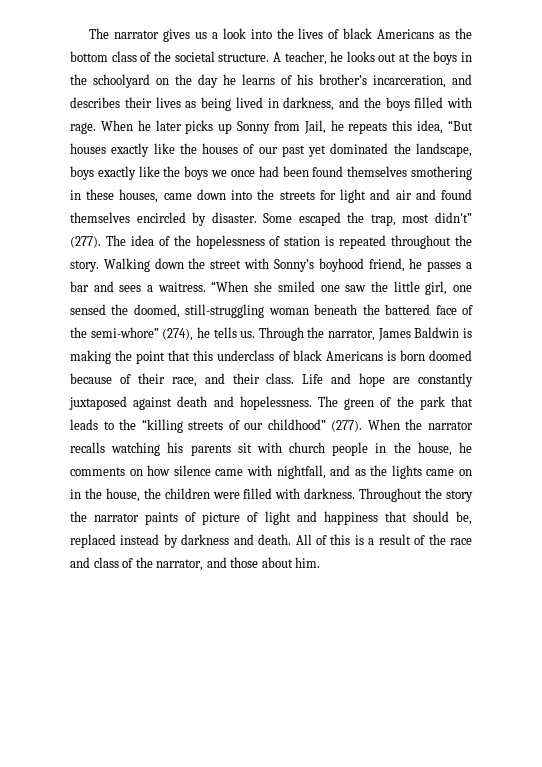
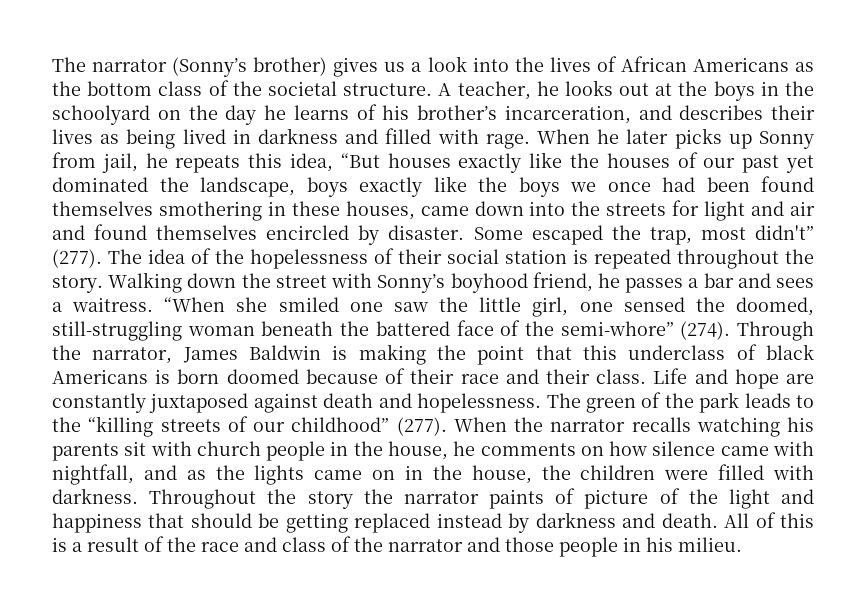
- The narrator gives us a look into the lives of black Americans as the bottom class of the societal structure.
+ The narrator (Sonny’s brother) gives us a look into the lives of African Americans as the bottom class of the societal structure.
- A teacher, he looks out at the boys in the schoolyard on the day he learns of his brother’s incarceration, and describes their lives as being lived in darkness, and the boys filled with rage.
+ A teacher, he looks out at the boys in the schoolyard on the day he learns of his brother’s incarceration, and describes their lives as being lived in darkness and filled with rage.
- When he later picks up Sonny from Jail, he repeats this idea, “But houses exactly like the houses of our past yet dominated the landscape, boys exactly like the boys we once had been found themselves smothering in these houses, came down into the streets for light and air and found themselves encircled by disaster.
+ When he later picks up Sonny from jail, he repeats this idea, “But houses exactly like the houses of our past yet dominated the landscape, boys exactly like the boys we once had been found themselves smothering in these houses, came down into the streets for light and air and found themselves encircled by disaster.
- The idea of the hopelessness of station is repeated throughout the story.
+ The idea of the hopelessness of their social station is repeated throughout the story.
- “When she smiled one saw the little girl, one sensed the doomed, still-struggling woman beneath the battered face of the semi-whore” (274), he tells us.
+ “When she smiled one saw the little girl, one sensed the doomed, still-struggling woman beneath the battered face of the semi-whore” (274).
- Through the narrator, James Baldwin is making the point that this underclass of black Americans is born doomed because of their race, and their class.
+ Through the narrator, James Baldwin is making the point that this underclass of black Americans is born doomed because of their race and their class.
- The green of the park that leads to the “killing streets of our childhood” (277).
+ The green of the park leads to the “killing streets of our childhood” (277).
- Throughout the story the narrator paints of picture of light and happiness that should be, replaced instead by darkness and death.
+ Throughout the story the narrator paints of picture of the light and happiness that should be getting replaced instead by darkness and death.
- All of this is a result of the race and class of the narrator, and those about him.
+ All of this is a result of the race and class of the narrator and those people in his milieu.

